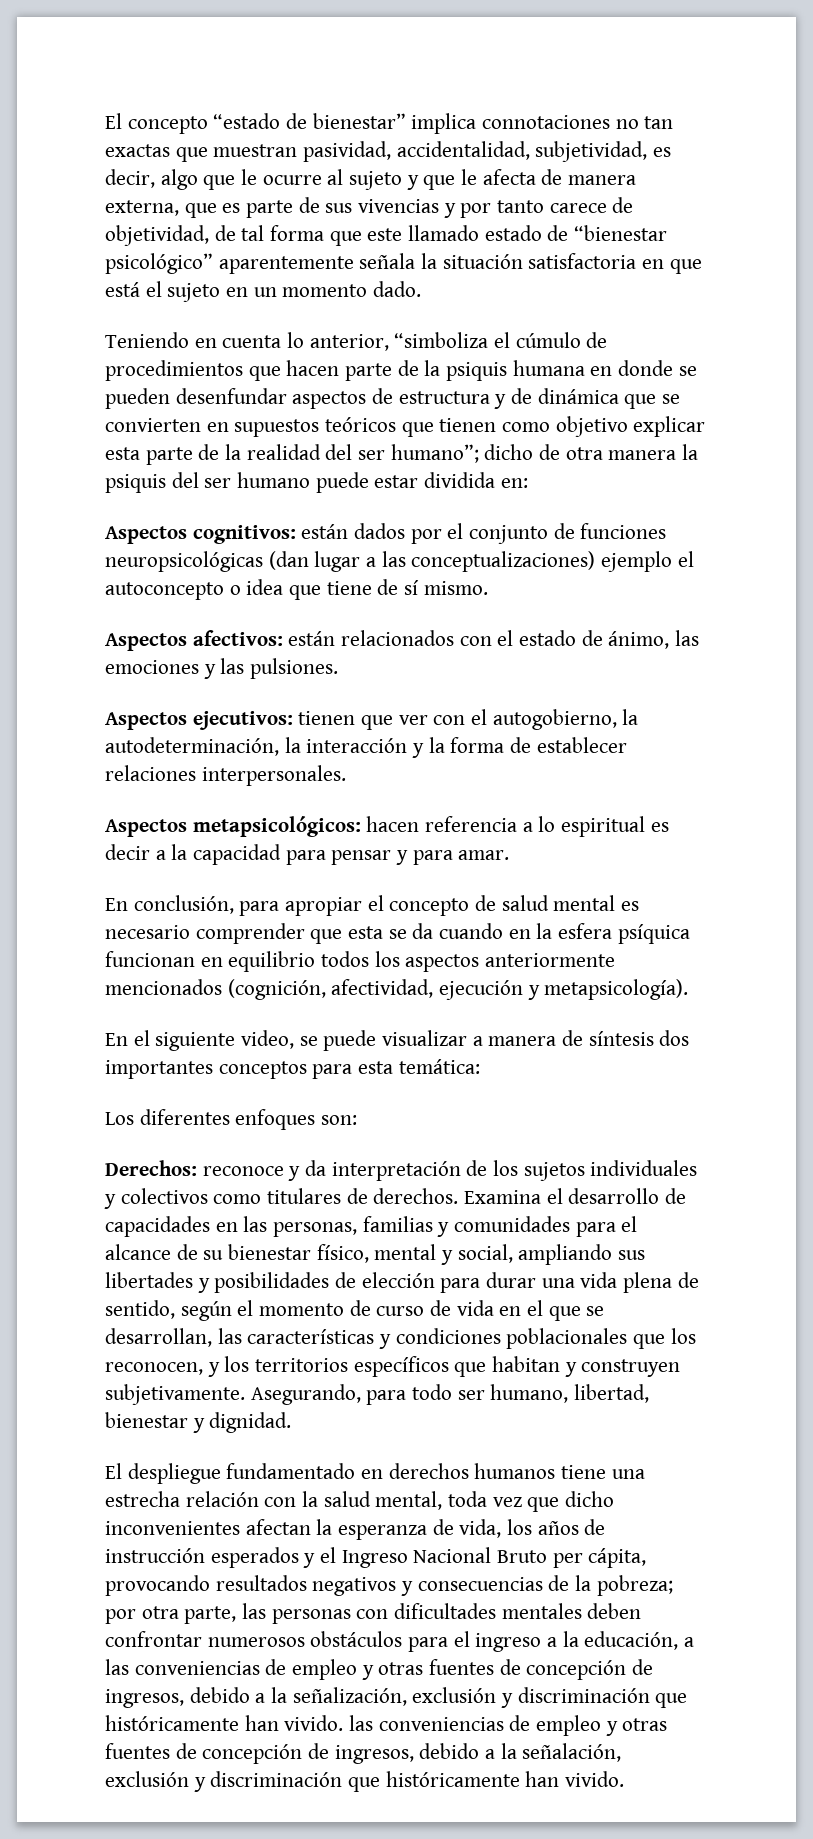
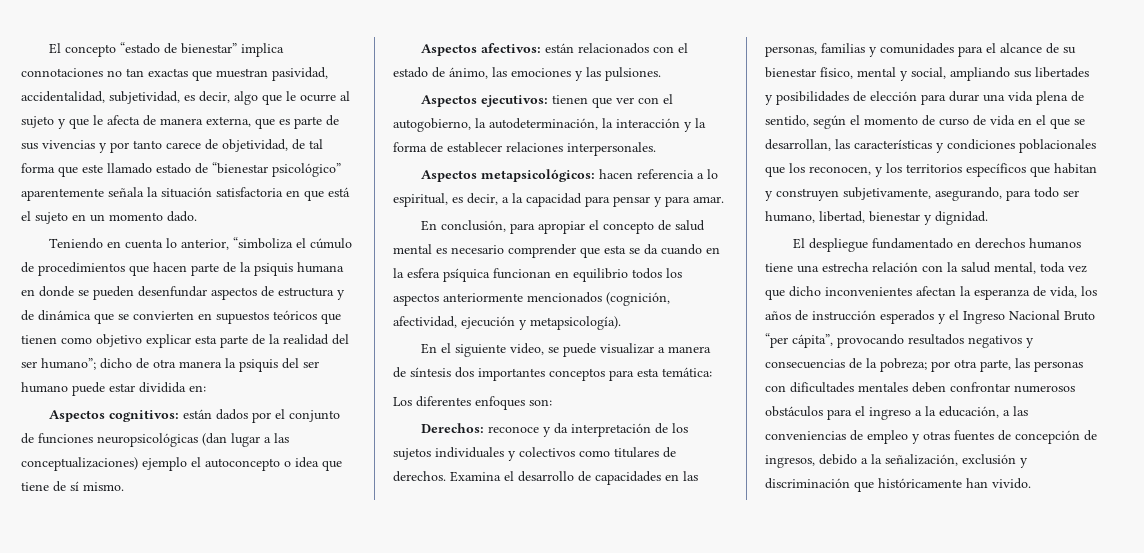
- Aspectos metapsicológicos: hacen referencia a lo espiritual es decir a la capacidad para pensar y para amar.
+ Aspectos metapsicológicos: hacen referencia a lo espiritual, es decir, a la capacidad para pensar y para amar.
- Examina el desarrollo de capacidades en las personas, familias y comunidades para el alcance de su bienestar físico, mental y social, ampliando sus libertades y posibilidades de elección para durar una vida plena de sentido, según el momento de curso de vida en el que se desarrollan, las características y condiciones poblacionales que los reconocen, y los territorios específicos que habitan y construyen subjetivamente. Asegurando, para todo ser humano, libertad, bienestar y dignidad.
+ Examina el desarrollo de capacidades en las personas, familias y comunidades para el alcance de su bienestar físico, mental y social, ampliando sus libertades y posibilidades de elección para durar una vida plena de sentido, según el momento de curso de vida en el que se desarrollan, las características y condiciones poblacionales que los reconocen, y los territorios específicos que habitan y construyen subjetivamente, asegurando, para todo ser humano, libertad, bienestar y dignidad.
- El despliegue fundamentado en derechos humanos tiene una estrecha relación con la salud mental, toda vez que dicho inconvenientes afectan la esperanza de vida, los años de instrucción esperados y el Ingreso Nacional Bruto per cápita, provocando resultados negativos y consecuencias de la pobreza;
+ El despliegue fundamentado en derechos humanos tiene una estrecha relación con la salud mental, toda vez que dicho inconvenientes afectan la esperanza de vida, los años de instrucción esperados y el Ingreso Nacional Bruto “per cápita”, provocando resultados negativos y consecuencias de la pobreza;
- por otra parte, las personas con dificultades mentales deben confrontar numerosos obstáculos para el ingreso a la educación, a las conveniencias de empleo y otras fuentes de concepción de ingresos, debido a la señalización, exclusión y discriminación que históricamente han vivido. las conveniencias de empleo y otras fuentes de concepción de ingresos, debido a la señalación, exclusión y discriminación que históricamente han vivido.
+ por otra parte, las personas con dificultades mentales deben confrontar numerosos obstáculos para el ingreso a la educación, a las conveniencias de empleo y otras fuentes de concepción de ingresos, debido a la señalización, exclusión y discriminación que históricamente han vivido.

